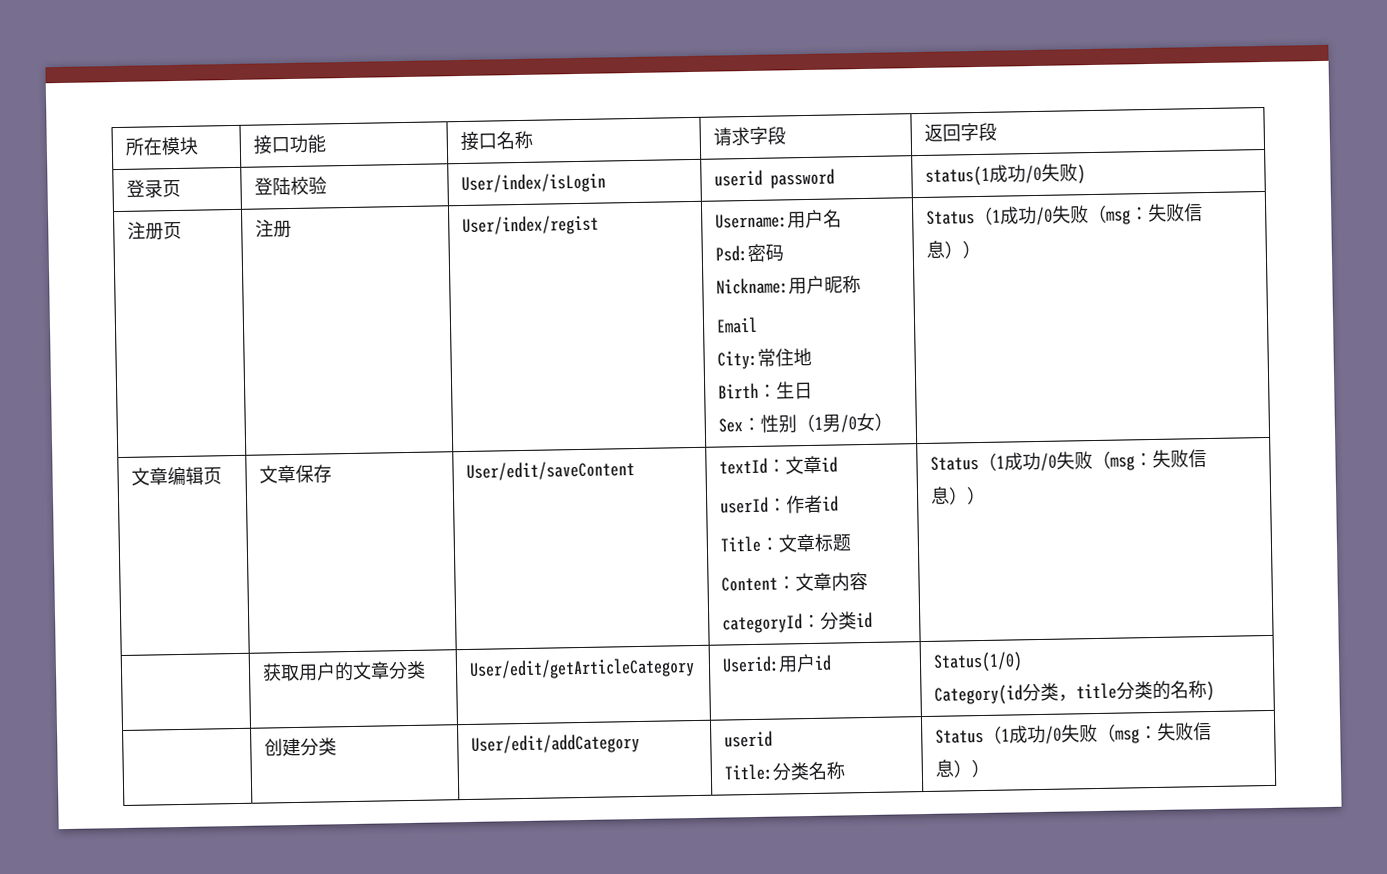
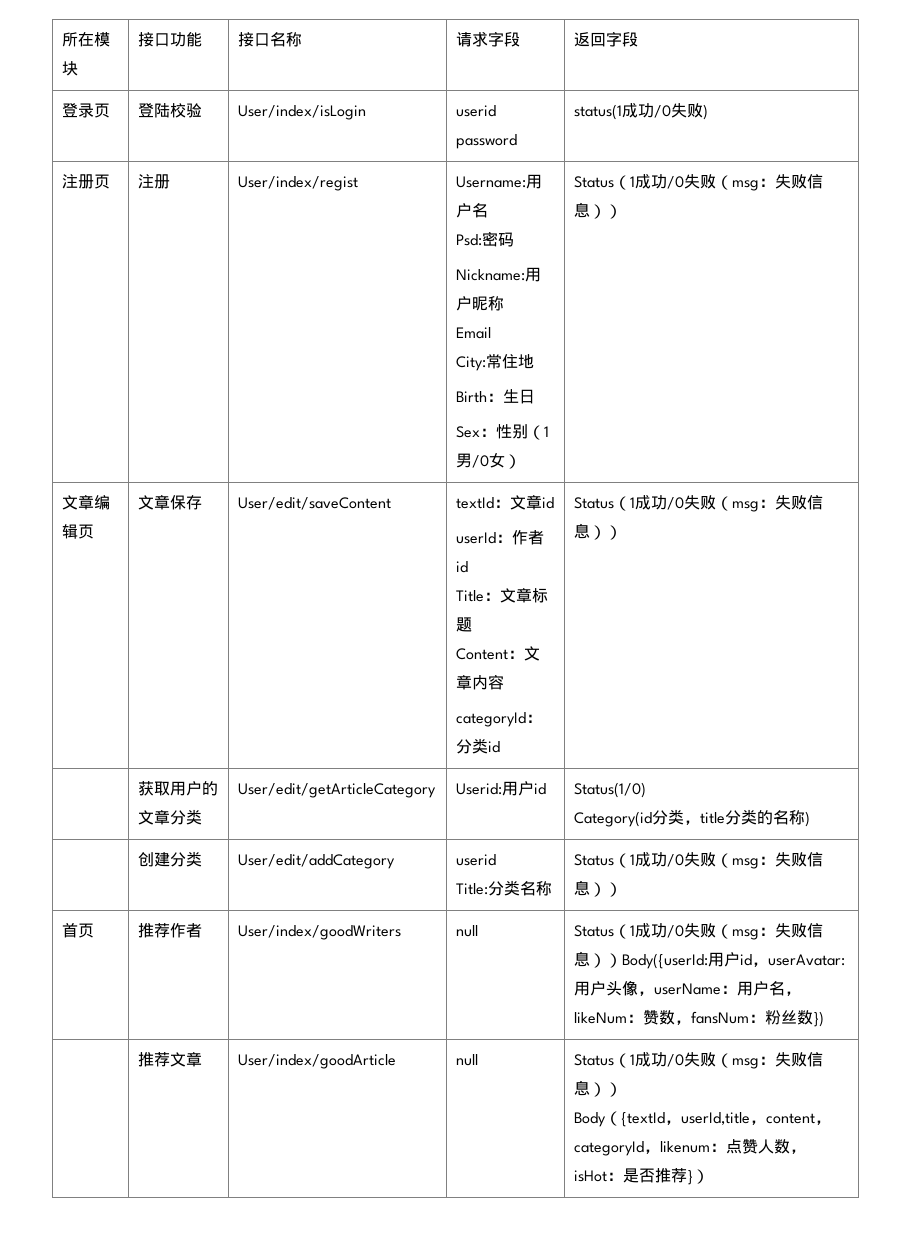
+ 首页 | 推荐作者 | User/index/goodWriters | null | Status（1成功/0失败（msg：失败信息））Body({userId:用户id，userAvatar:用户头像，userName：用户名，likeNum：赞数，fansNum：粉丝数})
+ | 推荐文章 | User/index/goodArticle | null | Status（1成功/0失败（msg：失败信息））
+ Body（{textId，userId,title，content，categoryId，likenum：点赞人数，isHot：是否推荐}）

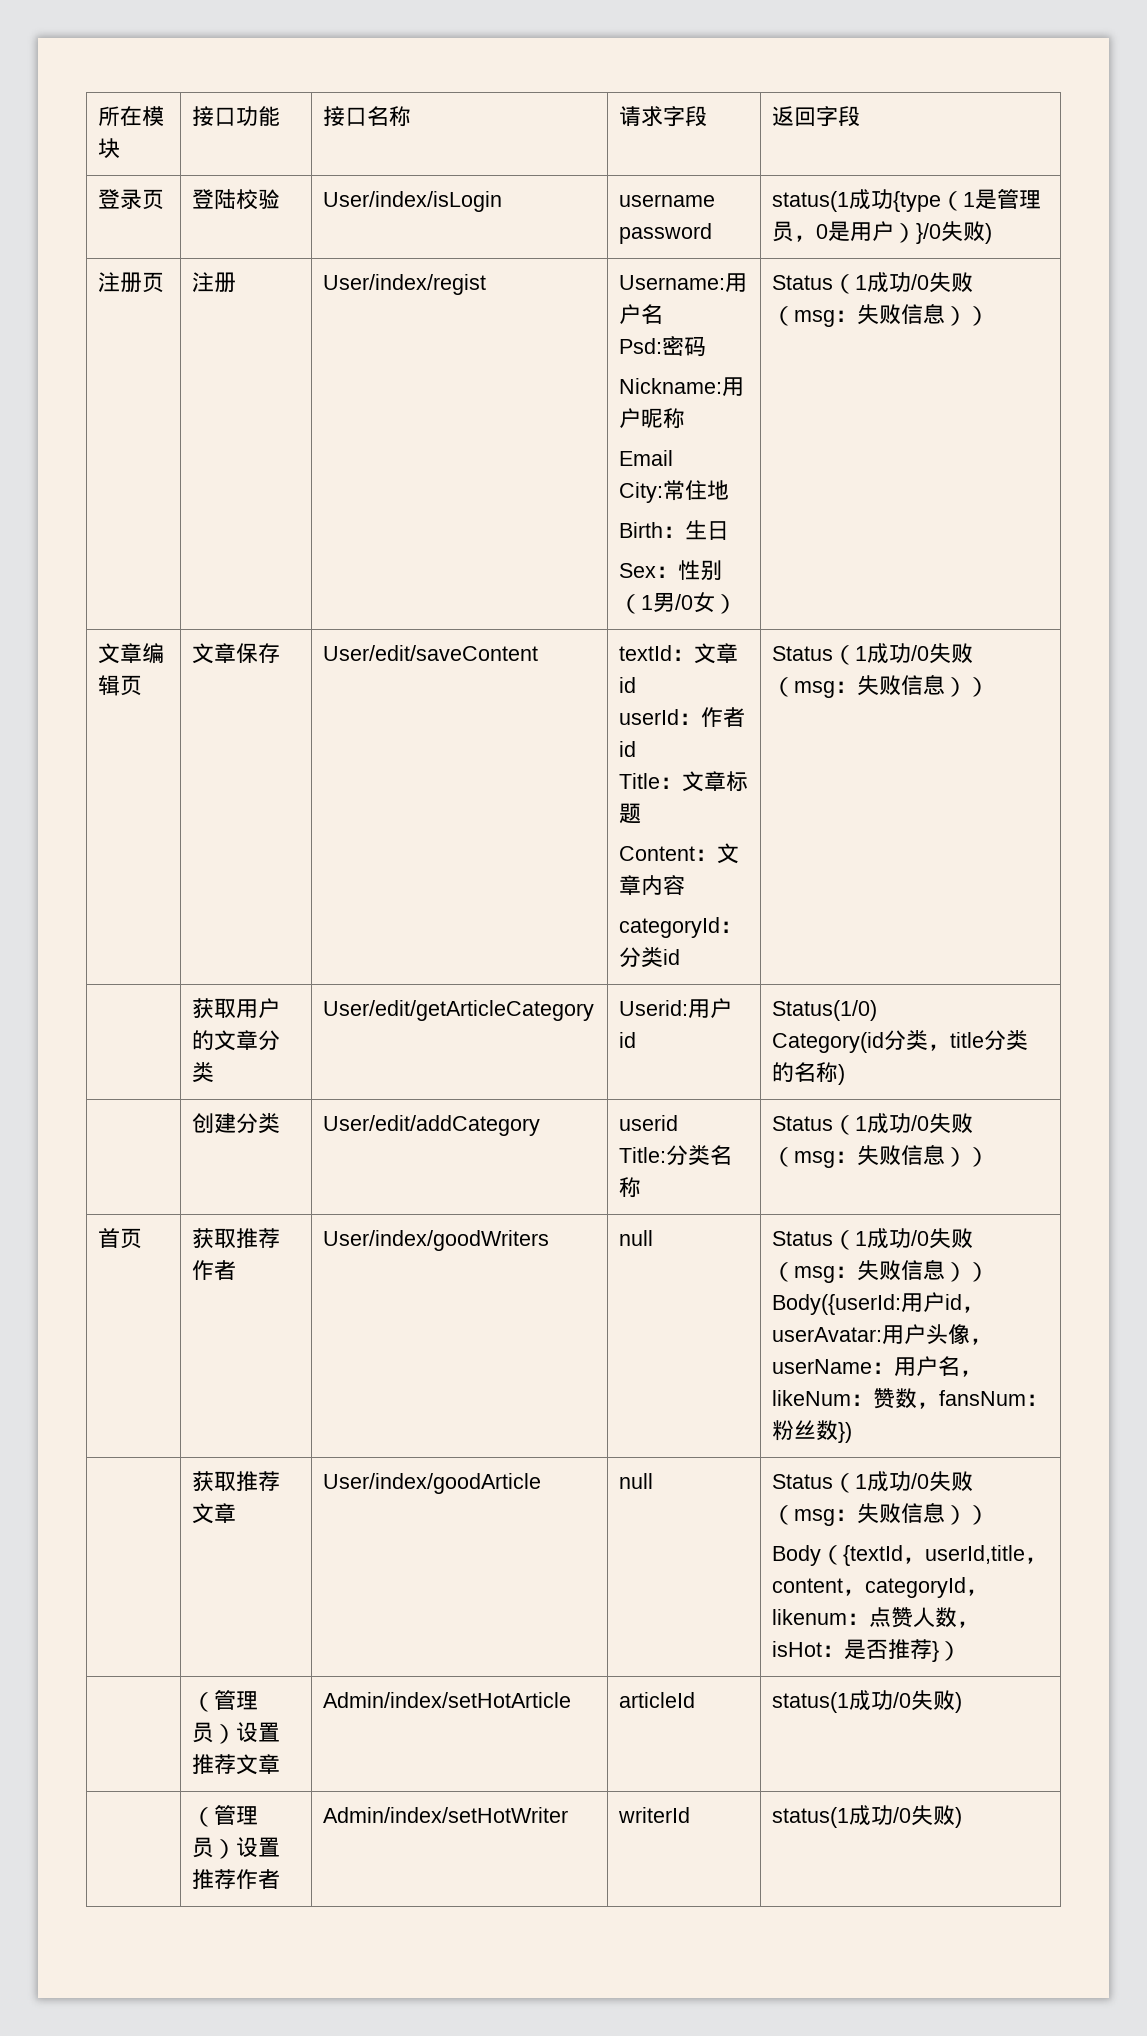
- 登录页 | 登陆校验 | User/index/isLogin | userid password | status(1成功/0失败)
+ 登录页 | 登陆校验 | User/index/isLogin | username password | status(1成功{type（1是管理员，0是用户）}/0失败)
- 首页 | 推荐作者 | User/index/goodWriters | null | Status（1成功/0失败（msg：失败信息））Body({userId:用户id，userAvatar:用户头像，userName：用户名，likeNum：赞数，fansNum：粉丝数})
+ 首页 | 获取推荐作者 | User/index/goodWriters | null | Status（1成功/0失败（msg：失败信息））Body({userId:用户id，userAvatar:用户头像，userName：用户名，likeNum：赞数，fansNum：粉丝数})
- | 推荐文章 | User/index/goodArticle | null | Status（1成功/0失败（msg：失败信息））
+ | 获取推荐文章 | User/index/goodArticle | null | Status（1成功/0失败（msg：失败信息））
+ | （管理员）设置推荐文章 | Admin/index/setHotArticle | articleId | status(1成功/0失败)
+ | （管理员）设置推荐作者 | Admin/index/setHotWriter | writerId | status(1成功/0失败)

